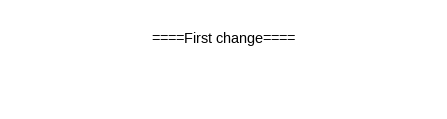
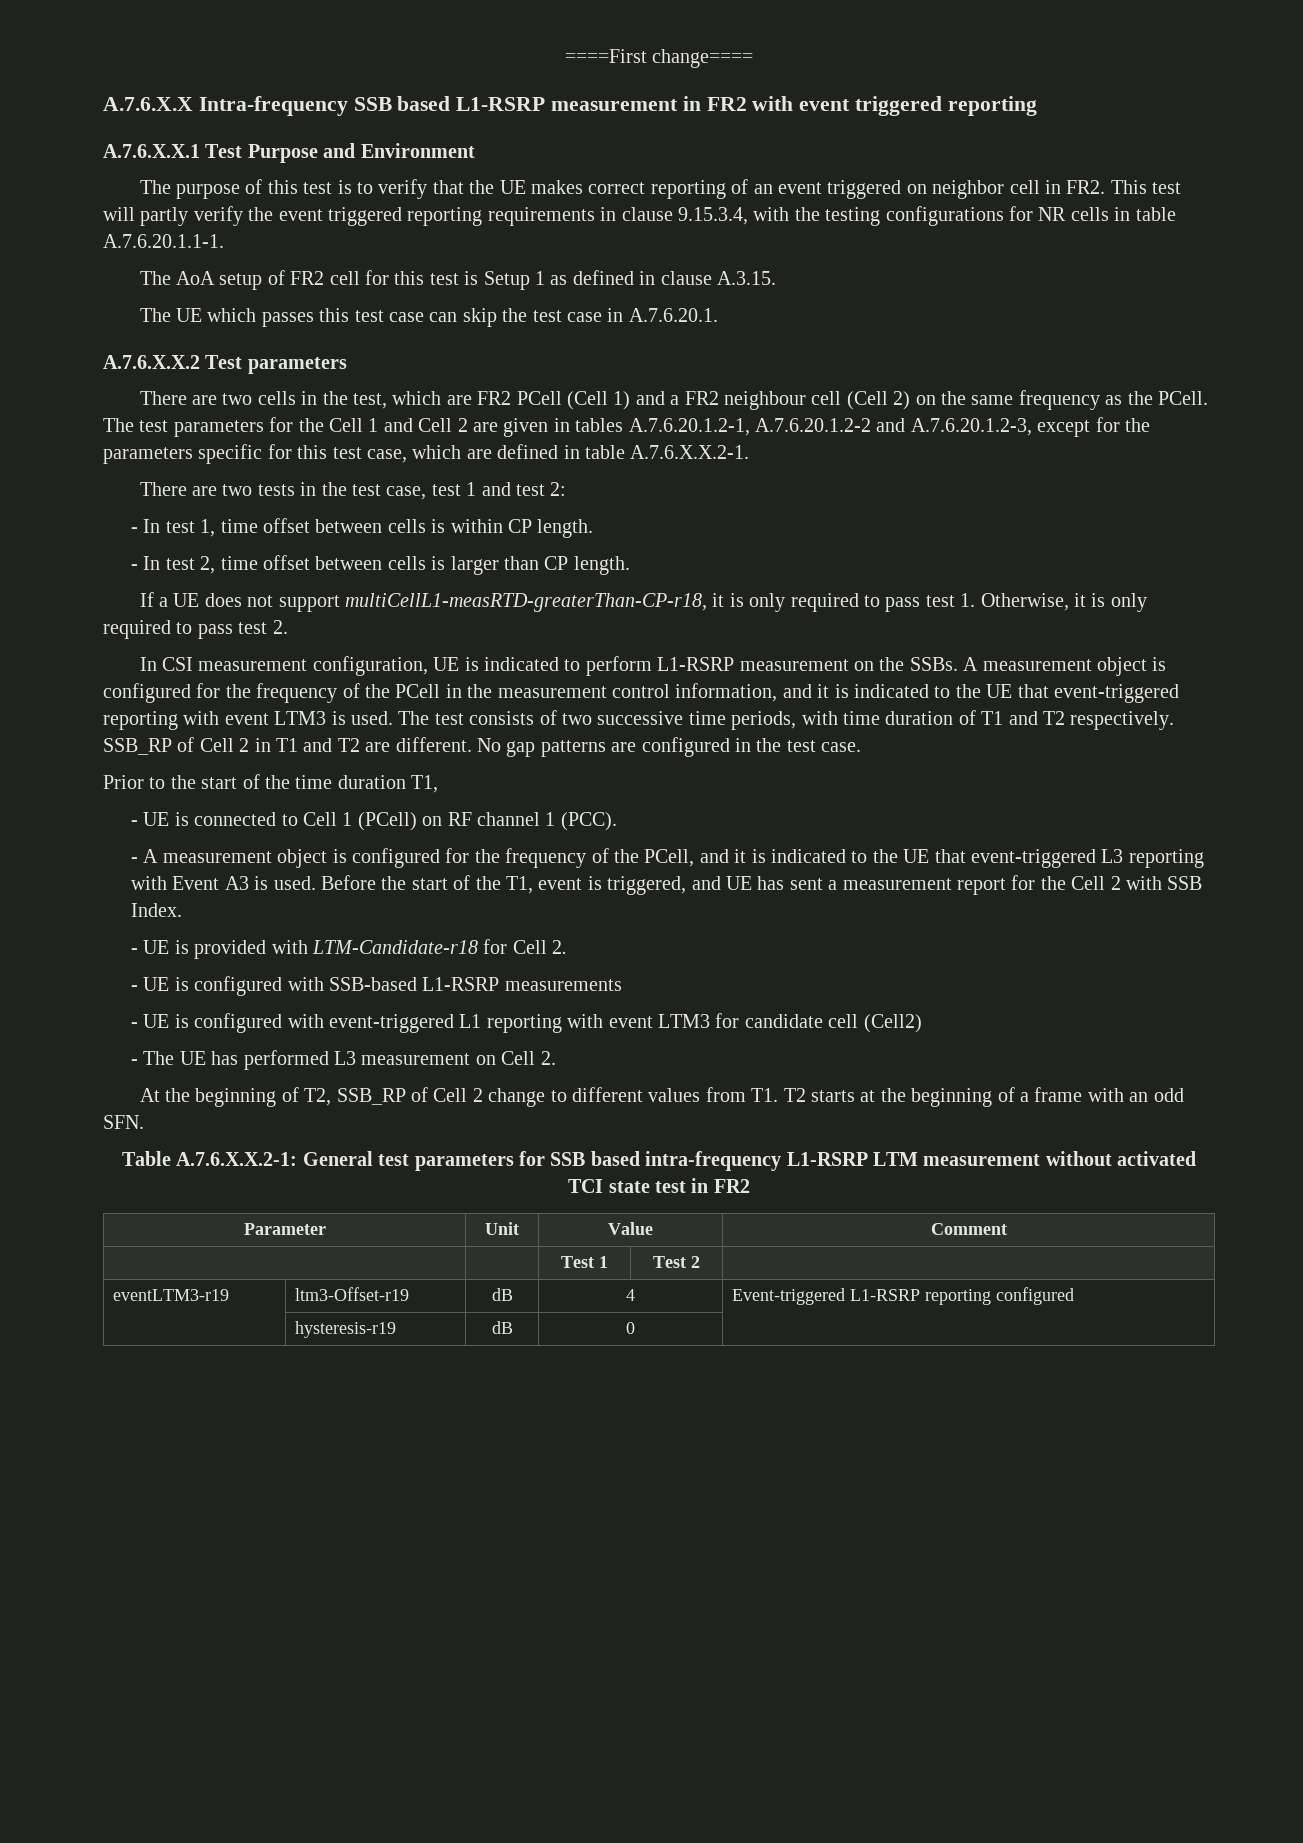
+ A.7.6.X.X Intra-frequency SSB based L1-RSRP measurement in FR2 with event triggered reporting
+ A.7.6.X.X.1 Test Purpose and Environment
+ The purpose of this test is to verify that the UE makes correct reporting of an event triggered on neighbor cell in FR2. This test will partly verify the event triggered reporting requirements in clause 9.15.3.4, with the testing configurations for NR cells in table A.7.6.20.1.1-1.
+ The AoA setup of FR2 cell for this test is Setup 1 as defined in clause A.3.15.
+ The UE which passes this test case can skip the test case in A.7.6.20.1.
+ A.7.6.X.X.2 Test parameters
+ There are two cells in the test, which are FR2 PCell (Cell 1) and a FR2 neighbour cell (Cell 2) on the same frequency as the PCell. The test parameters for the Cell 1 and Cell 2 are given in tables A.7.6.20.1.2-1, A.7.6.20.1.2-2 and A.7.6.20.1.2-3, except for the parameters specific for this test case, which are defined in table A.7.6.X.X.2-1.
+ There are two tests in the test case, test 1 and test 2:
+ - In test 1, time offset between cells is within CP length.
+ - In test 2, time offset between cells is larger than CP length.
+ If a UE does not support multiCellL1-measRTD-greaterThan-CP-r18, it is only required to pass test 1. Otherwise, it is only required to pass test 2.
+ In CSI measurement configuration, UE is indicated to perform L1-RSRP measurement on the SSBs. A measurement object is configured for the frequency of the PCell in the measurement control information, and it is indicated to the UE that event-triggered reporting with event LTM3 is used. The test consists of two successive time periods, with time duration of T1 and T2 respectively. SSB_RP of Cell 2 in T1 and T2 are different. No gap patterns are configured in the test case.
+ Prior to the start of the time duration T1,
+ - UE is connected to Cell 1 (PCell) on RF channel 1 (PCC).
+ - A measurement object is configured for the frequency of the PCell, and it is indicated to the UE that event-triggered L3 reporting with Event A3 is used. Before the start of the T1, event is triggered, and UE has sent a measurement report for the Cell 2 with SSB Index.
+ - UE is provided with LTM-Candidate-r18 for Cell 2.
+ - UE is configured with SSB-based L1-RSRP measurements
+ - UE is configured with event-triggered L1 reporting with event LTM3 for candidate cell (Cell2)
+ - The UE has performed L3 measurement on Cell 2.
+ At the beginning of T2, SSB_RP of Cell 2 change to different values from T1. T2 starts at the beginning of a frame with an odd SFN.
+ Table A.7.6.X.X.2-1: General test parameters for SSB based intra-frequency L1-RSRP LTM measurement without activated TCI state test in FR2
+ Parameter | Unit | Value | Comment
+ | | Test 1 | Test 2 |
+ eventLTM3-r19 | ltm3-Offset-r19 | dB | 4 | Event-triggered L1-RSRP reporting configured
+ | hysteresis-r19 | dB | 0 |

